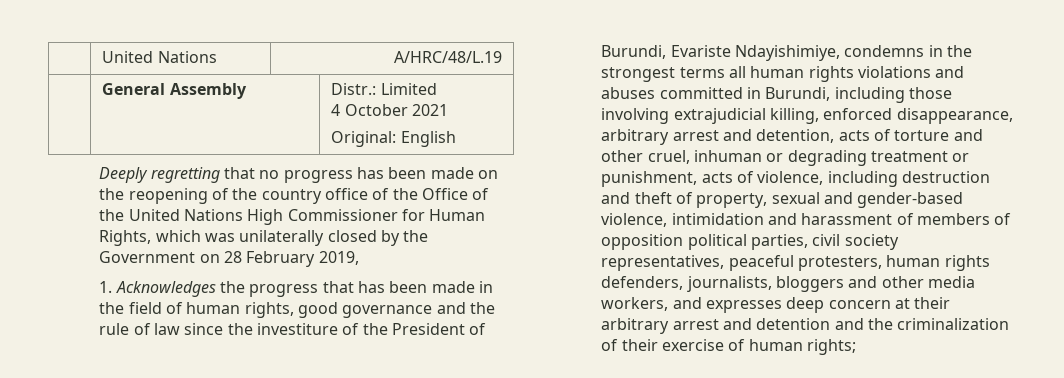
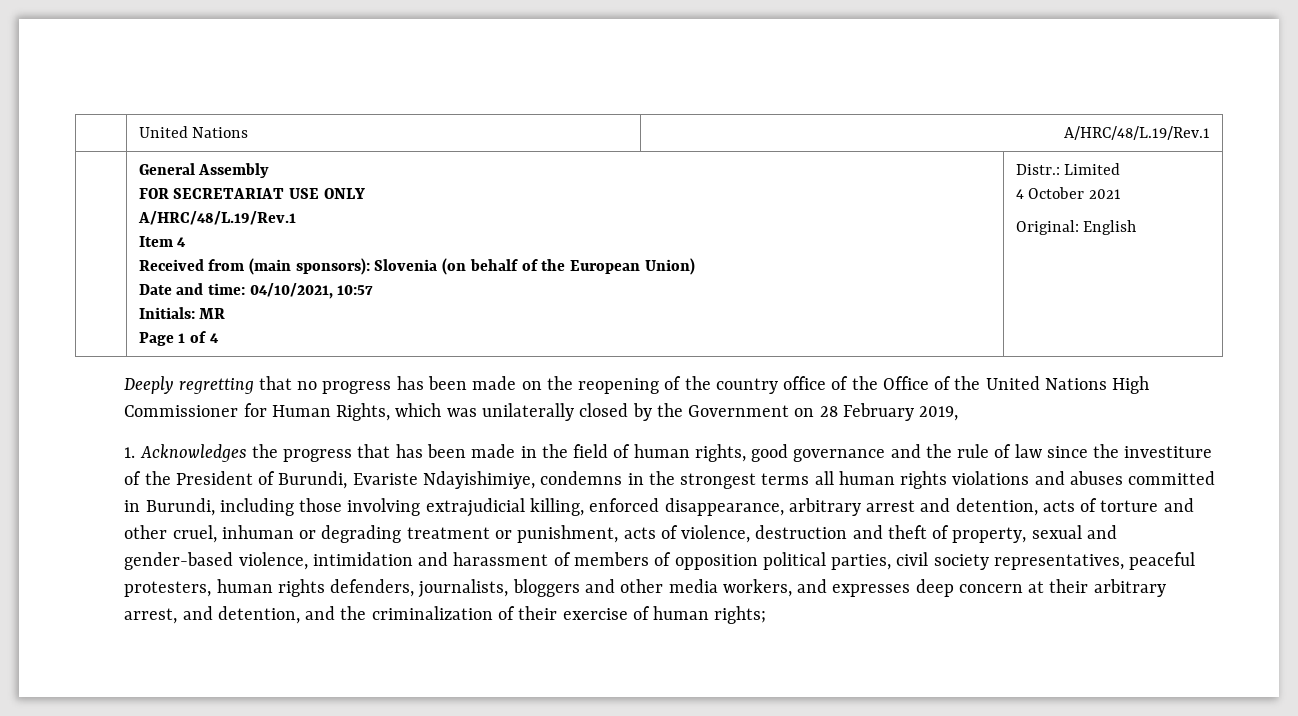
- | United Nations | A/HRC/48/L.19
+ | United Nations | A/HRC/48/L.19/Rev.1
- | General Assembly | Distr.: Limited
+ | General Assembly
+ FOR SECRETARIAT USE ONLY
+ A/HRC/48/L.19/Rev.1
+ Item 4
+ Received from (main sponsors): Slovenia (on behalf of the European Union)
+ Date and time: 04/10/2021, 10:57
+ Initials: MR
+ Page 1 of 4 | Distr.: Limited
- 1. Acknowledges the progress that has been made in the field of human rights, good governance and the rule of law since the investiture of the President of Burundi, Evariste Ndayishimiye, condemns in the strongest terms all human rights violations and abuses committed in Burundi, including those involving extrajudicial killing, enforced disappearance, arbitrary arrest and detention, acts of torture and other cruel, inhuman or degrading treatment or punishment, acts of violence, including destruction and theft of property, sexual and gender-based violence, intimidation and harassment of members of opposition political parties, civil society representatives, peaceful protesters, human rights defenders, journalists, bloggers and other media workers, and expresses deep concern at their arbitrary arrest and detention and the criminalization of their exercise of human rights;
+ 1. Acknowledges the progress that has been made in the field of human rights, good governance and the rule of law since the investiture of the President of Burundi, Evariste Ndayishimiye, condemns in the strongest terms all human rights violations and abuses committed in Burundi, including those involving extrajudicial killing, enforced disappearance, arbitrary arrest and detention, acts of torture and other cruel, inhuman or degrading treatment or punishment, acts of violence, destruction and theft of property, sexual and gender-based violence, intimidation and harassment of members of opposition political parties, civil society representatives, peaceful protesters, human rights defenders, journalists, bloggers and other media workers, and expresses deep concern at their arbitrary arrest, and detention, and the criminalization of their exercise of human rights;

